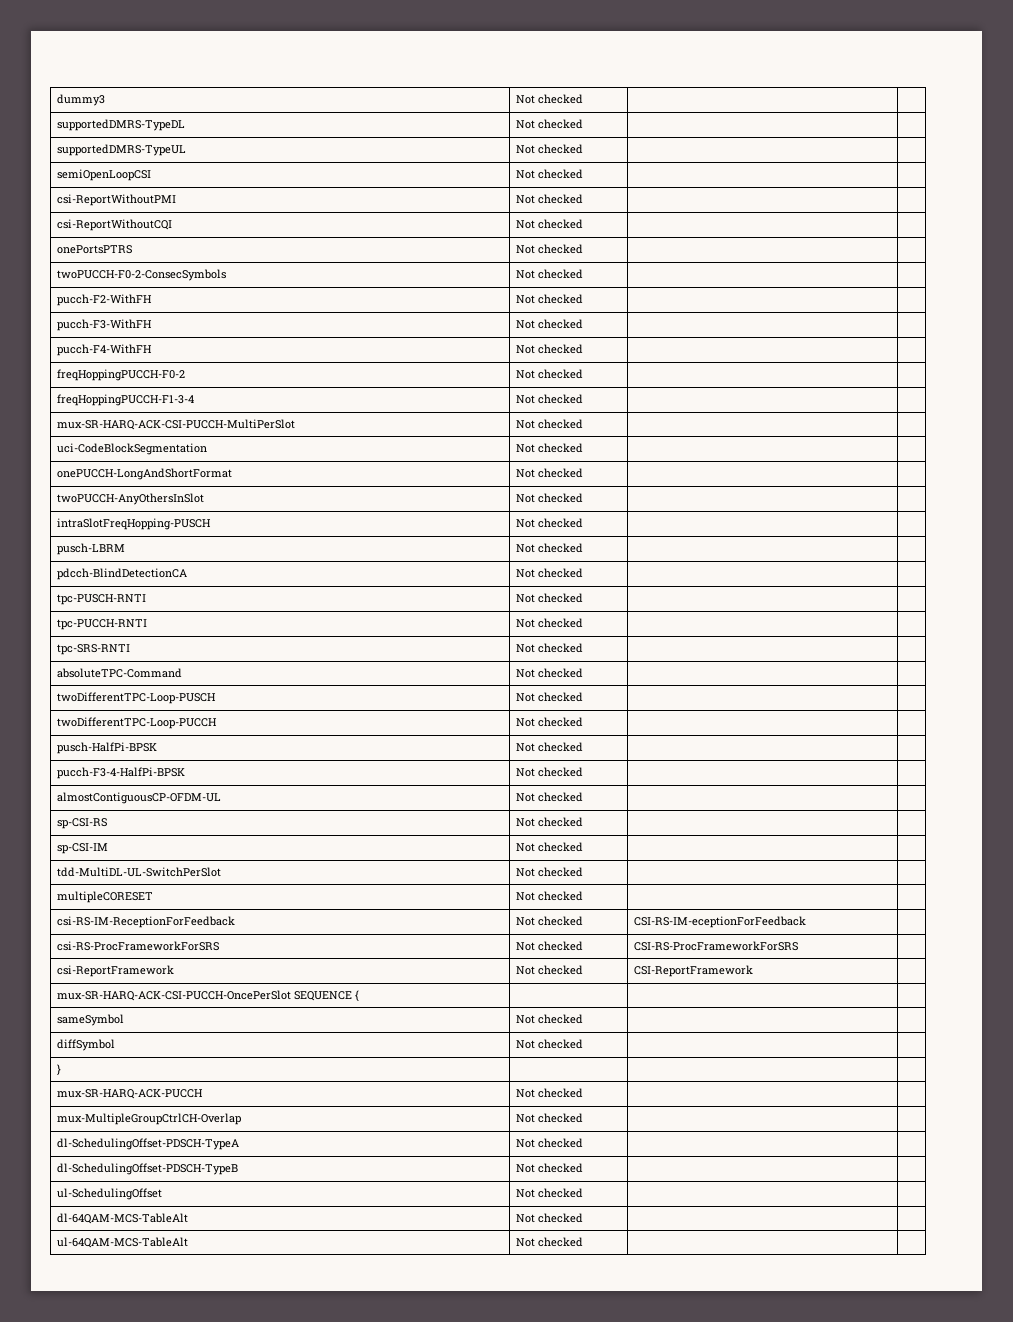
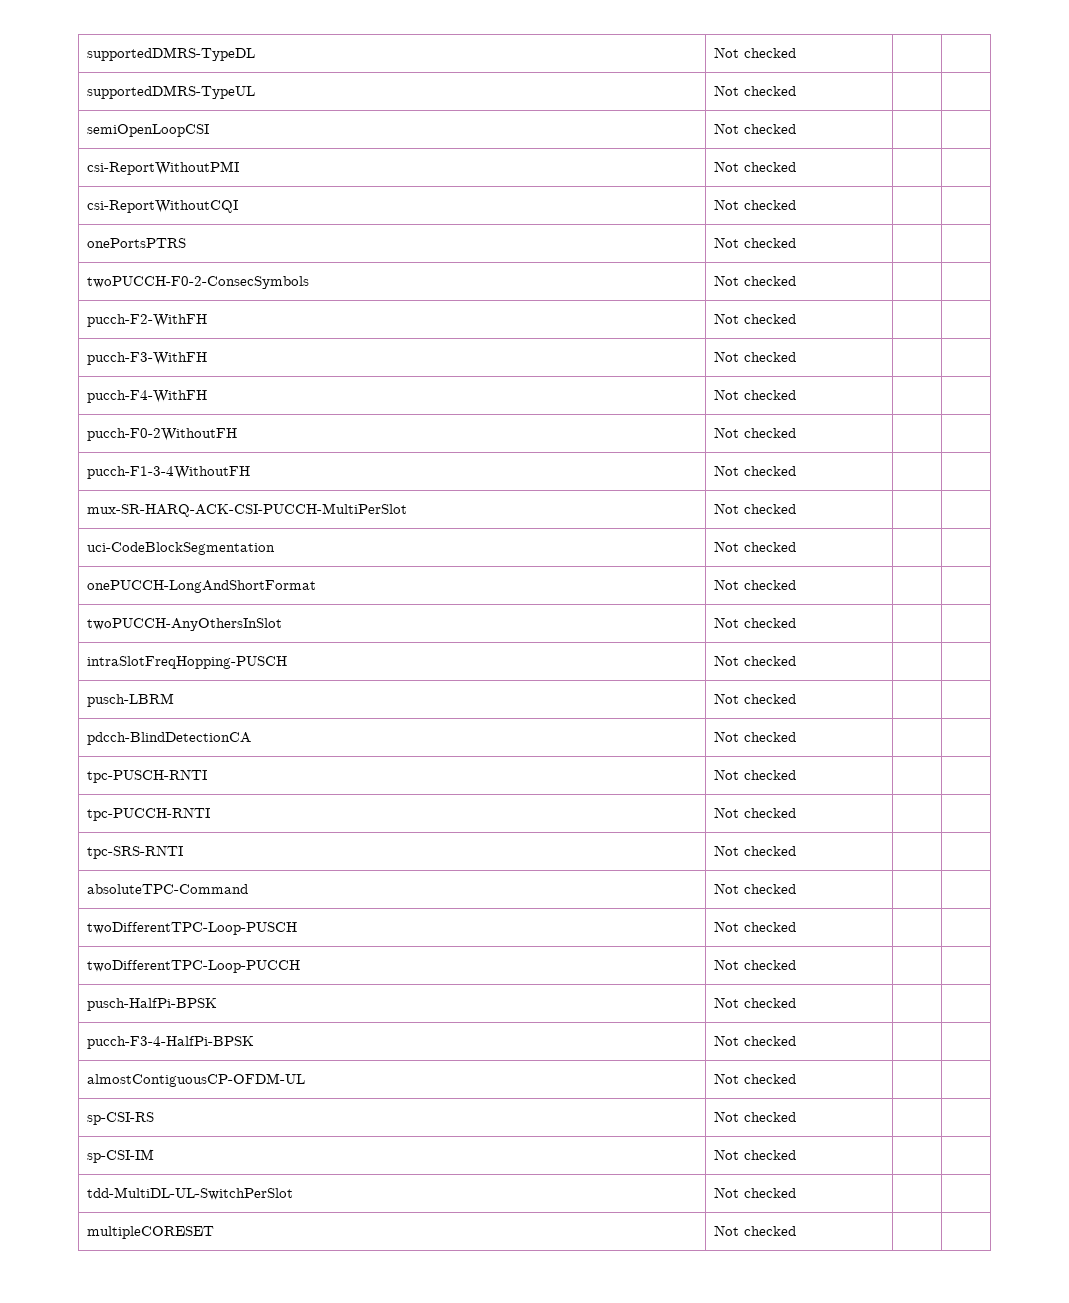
- dummy3 | Not checked | |
- freqHoppingPUCCH-F0-2 | Not checked | |
- freqHoppingPUCCH-F1-3-4 | Not checked | |
+ pucch-F0-2WithoutFH | Not checked | |
+ pucch-F1-3-4WithoutFH | Not checked | |
- csi-RS-IM-ReceptionForFeedback | Not checked | CSI-RS-IM-eceptionForFeedback |
- csi-RS-ProcFrameworkForSRS | Not checked | CSI-RS-ProcFrameworkForSRS |
- csi-ReportFramework | Not checked | CSI-ReportFramework |
- mux-SR-HARQ-ACK-CSI-PUCCH-OncePerSlot SEQUENCE { | | |
- sameSymbol | Not checked | |
- diffSymbol | Not checked | |
- } | | |
- mux-SR-HARQ-ACK-PUCCH | Not checked | |
- mux-MultipleGroupCtrlCH-Overlap | Not checked | |
- dl-SchedulingOffset-PDSCH-TypeA | Not checked | |
- dl-SchedulingOffset-PDSCH-TypeB | Not checked | |
- ul-SchedulingOffset | Not checked | |
- dl-64QAM-MCS-TableAlt | Not checked | |
- ul-64QAM-MCS-TableAlt | Not checked | |

